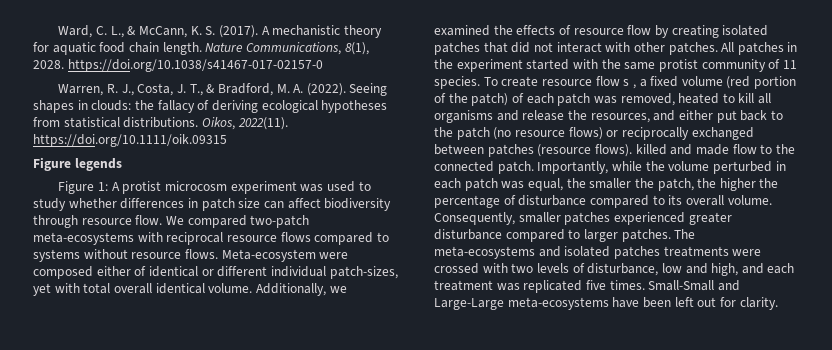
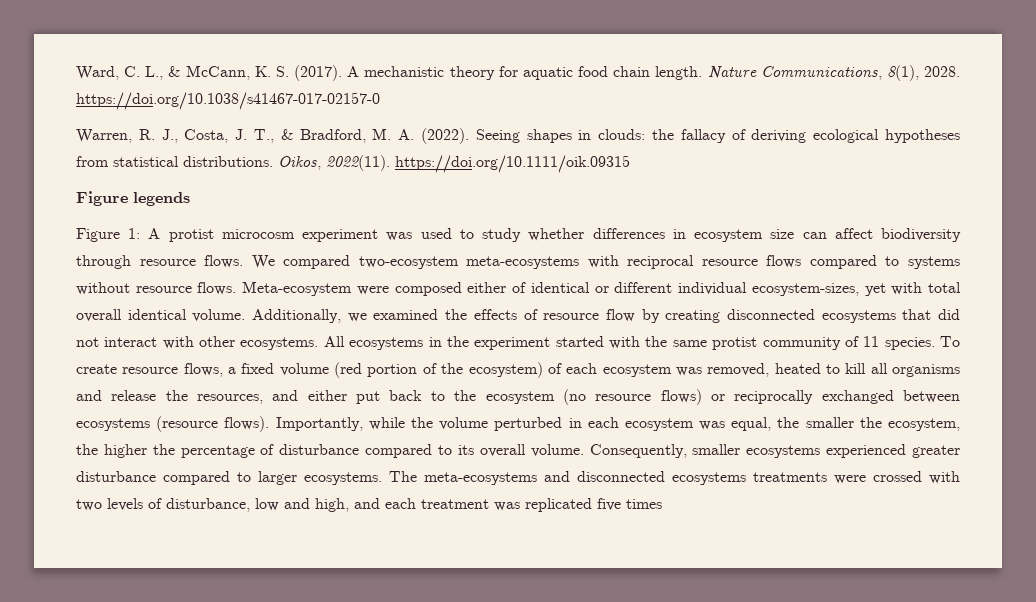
- Figure 1: A protist microcosm experiment was used to study whether differences in patch size can affect biodiversity through resource flow.
+ Figure 1: A protist microcosm experiment was used to study whether differences in ecosystem size can affect biodiversity through resource flows.
- We compared two-patch meta-ecosystems with reciprocal resource flows compared to systems without resource flows.
+ We compared two-ecosystem meta-ecosystems with reciprocal resource flows compared to systems without resource flows.
- Meta-ecosystem were composed either of identical or different individual patch-sizes, yet with total overall identical volume.
+ Meta-ecosystem were composed either of identical or different individual ecosystem-sizes, yet with total overall identical volume.
- Additionally, we examined the effects of resource flow by creating isolated patches that did not interact with other patches. All patches in the experiment started with the same protist community of 11 species.
+ Additionally, we examined the effects of resource flow by creating disconnected ecosystems that did not interact with other ecosystems. All ecosystems in the experiment started with the same protist community of 11 species.
- To create resource flow s , a fixed volume (red portion of the patch) of each patch was removed, heated to kill all organisms and release the resources, and either put back to the patch (no resource flows) or reciprocally exchanged between patches (resource flows). killed and made flow to the connected patch.
+ To create resource flows, a fixed volume (red portion of the ecosystem) of each ecosystem was removed, heated to kill all organisms and release the resources, and either put back to the ecosystem (no resource flows) or reciprocally exchanged between ecosystems (resource flows).
- Importantly, while the volume perturbed in each patch was equal, the smaller the patch, the higher the percentage of disturbance compared to its overall volume.
+ Importantly, while the volume perturbed in each ecosystem was equal, the smaller the ecosystem, the higher the percentage of disturbance compared to its overall volume.
- Consequently, smaller patches experienced greater disturbance compared to larger patches.
+ Consequently, smaller ecosystems experienced greater disturbance compared to larger ecosystems.
- The meta-ecosystems and isolated patches treatments were crossed with two levels of disturbance, low and high, and each treatment was replicated five times. Small-Small and Large-Large meta-ecosystems have been left out for clarity.
+ The meta-ecosystems and disconnected ecosystems treatments were crossed with two levels of disturbance, low and high, and each treatment was replicated five times

